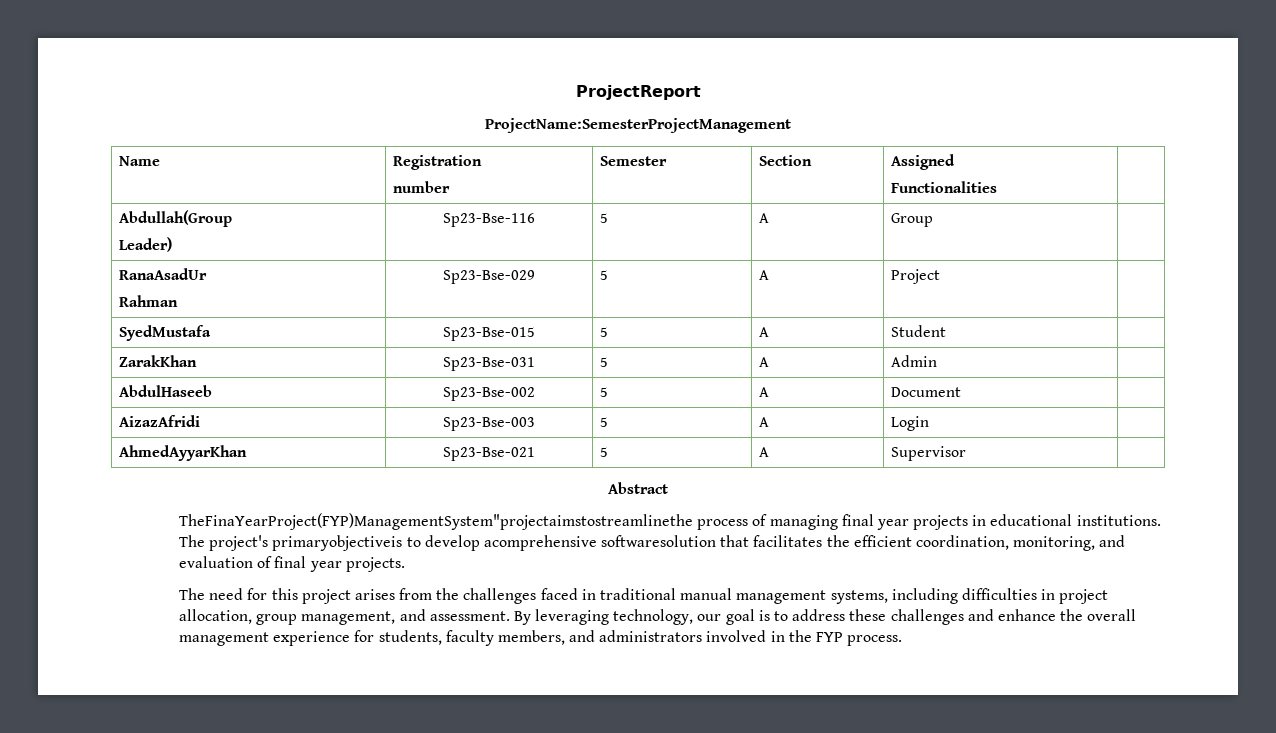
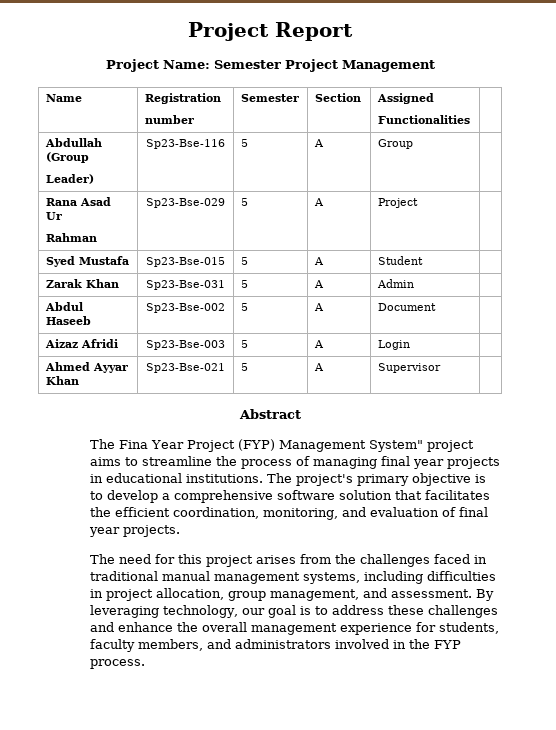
- ProjectReport
- ProjectName:SemesterProjectManagement
+ Project Report
+ Project Name: Semester Project Management
- Abdullah(Group
+ Abdullah (Group
- RanaAsadUr
+ Rana Asad Ur
- SyedMustafa | Sp23-Bse-015 | 5 | A | Student |
+ Syed Mustafa | Sp23-Bse-015 | 5 | A | Student |
- ZarakKhan | Sp23-Bse-031 | 5 | A | Admin |
+ Zarak Khan | Sp23-Bse-031 | 5 | A | Admin |
- AbdulHaseeb | Sp23-Bse-002 | 5 | A | Document |
+ Abdul Haseeb | Sp23-Bse-002 | 5 | A | Document |
- AizazAfridi | Sp23-Bse-003 | 5 | A | Login |
+ Aizaz Afridi | Sp23-Bse-003 | 5 | A | Login |
- AhmedAyyarKhan | Sp23-Bse-021 | 5 | A | Supervisor |
+ Ahmed Ayyar Khan | Sp23-Bse-021 | 5 | A | Supervisor |
- TheFinaYearProject(FYP)ManagementSystem"projectaimstostreamlinethe process of managing final year projects in educational institutions.
+ The Fina Year Project (FYP) Management System" project aims to streamline the process of managing final year projects in educational institutions.
- The project's primaryobjectiveis to develop acomprehensive softwaresolution that facilitates the efficient coordination, monitoring, and evaluation of final year projects.
+ The project's primary objective is to develop a comprehensive software solution that facilitates the efficient coordination, monitoring, and evaluation of final year projects.

